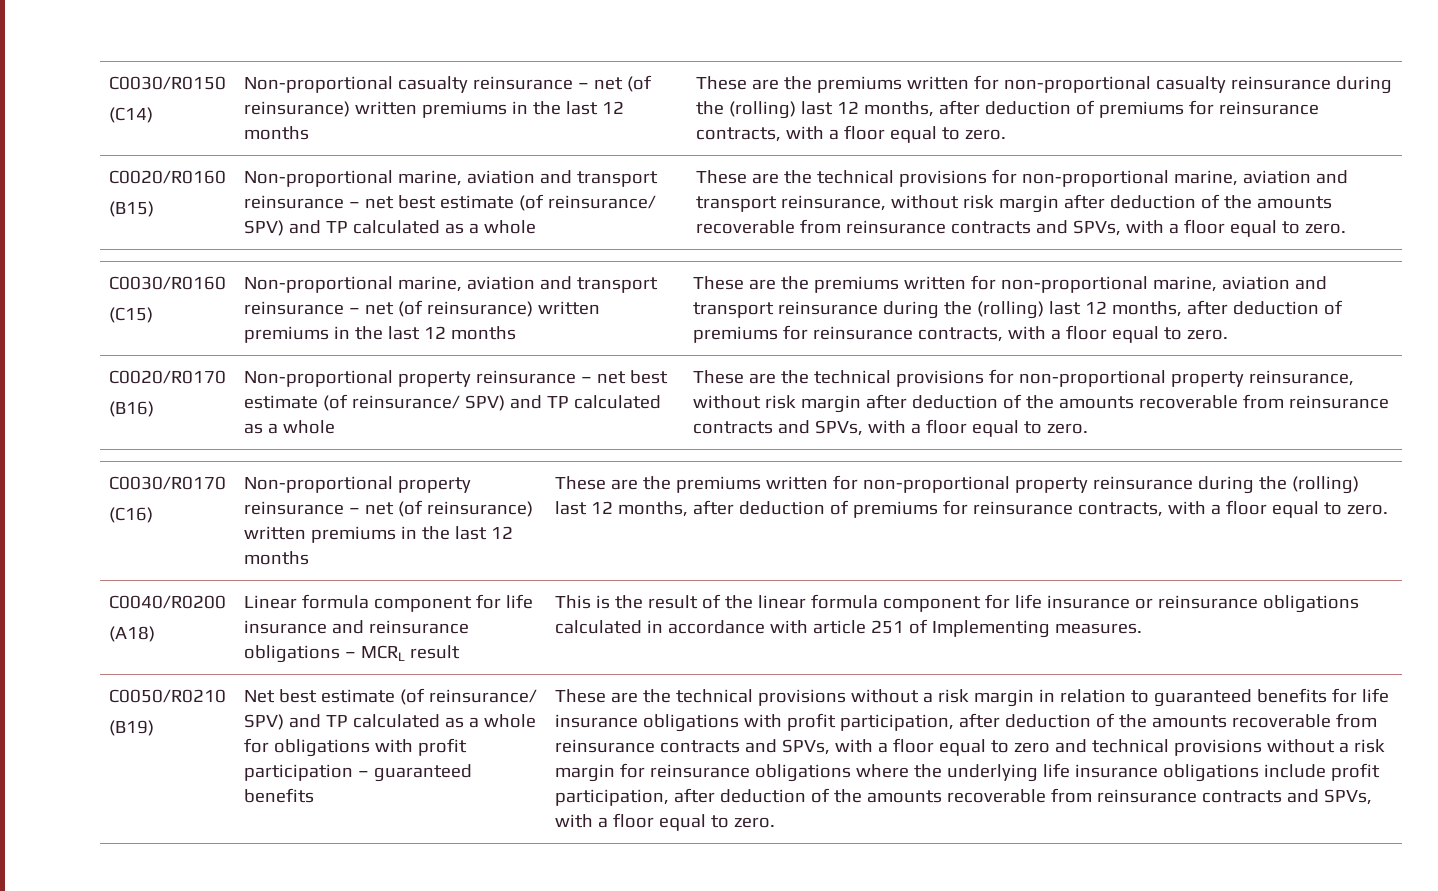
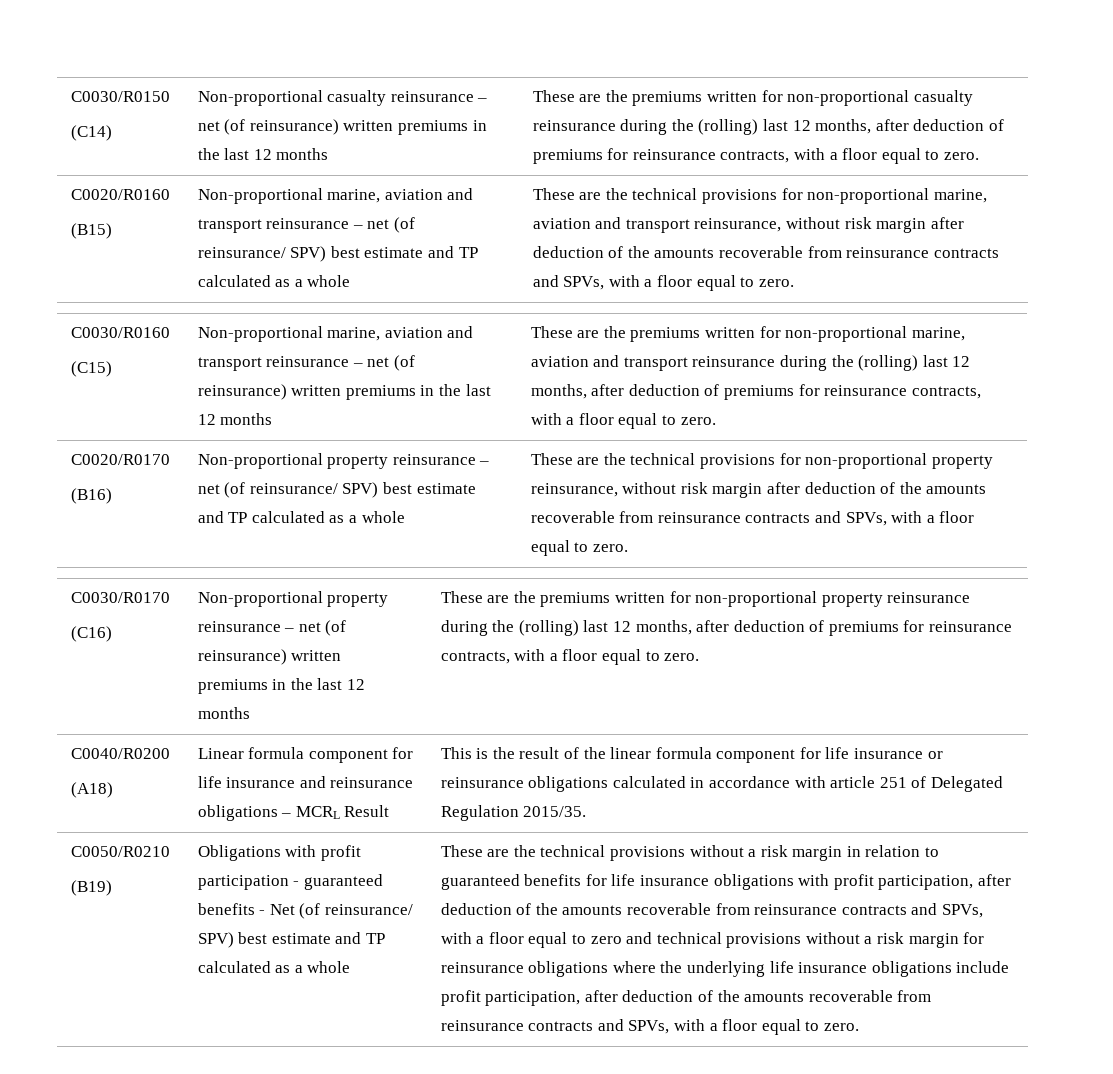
- Non-proportional marine, aviation and transport reinsurance – net best estimate (of reinsurance/ SPV) and TP calculated as a whole
+ Non-proportional marine, aviation and transport reinsurance – net (of reinsurance/ SPV) best estimate and TP calculated as a whole
- Non-proportional property reinsurance – net best estimate (of reinsurance/ SPV) and TP calculated as a whole
+ Non-proportional property reinsurance – net (of reinsurance/ SPV) best estimate and TP calculated as a whole
  C0040/R0200
- (A18) | Linear formula component for life insurance and reinsurance obligations – MCRL result | This is the result of the linear formula component for life insurance or reinsurance obligations calculated in accordance with article 251 of Implementing measures.
+ (A18) | Linear formula component for life insurance and reinsurance obligations – MCRL Result | This is the result of the linear formula component for life insurance or reinsurance obligations calculated in accordance with article 251 of Delegated Regulation 2015/35.
- Net best estimate (of reinsurance/ SPV) and TP calculated as a whole for obligations with profit participation – guaranteed benefits
+ Obligations with profit participation - guaranteed benefits - Net (of reinsurance/ SPV) best estimate and TP calculated as a whole

